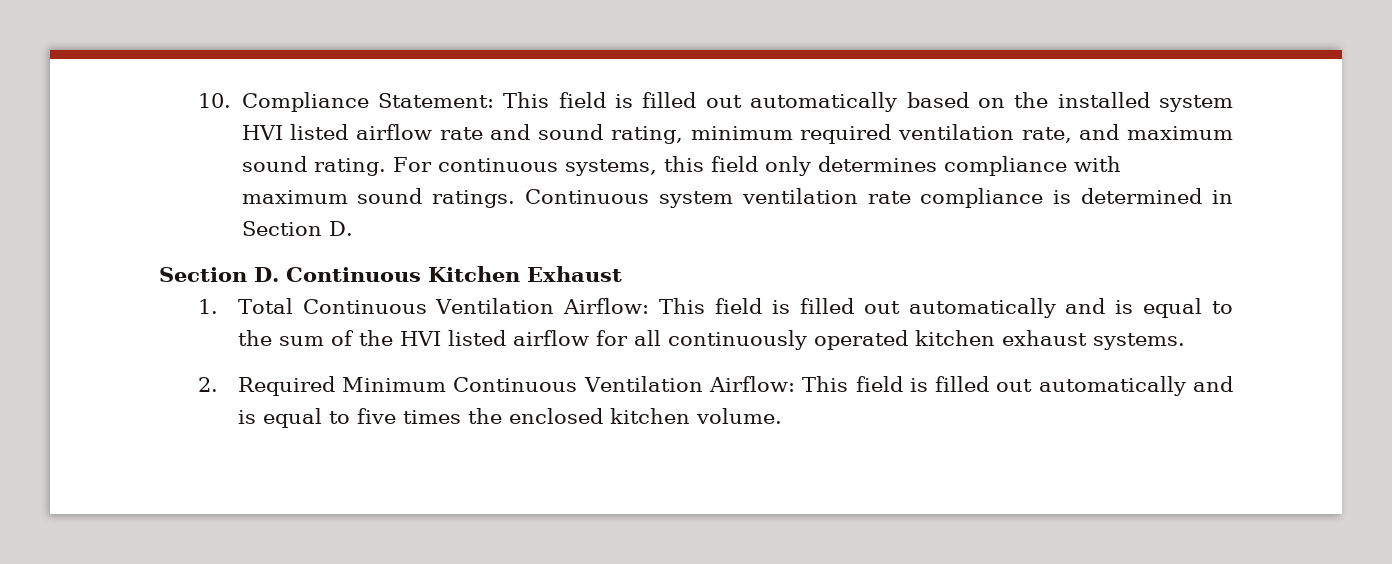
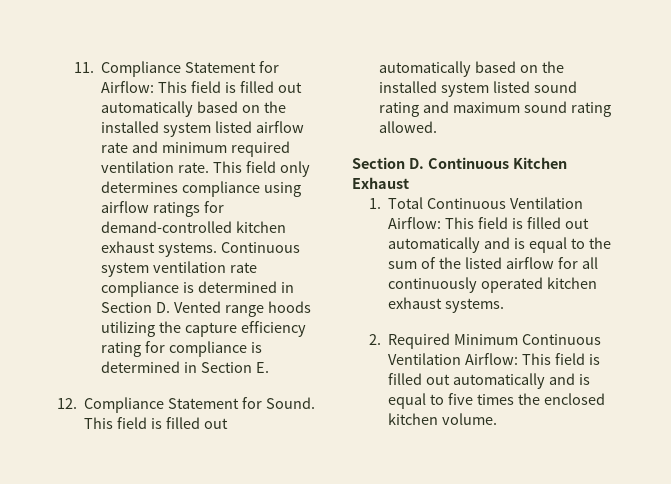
- 10. Compliance Statement: This field is filled out automatically based on the installed system HVI listed airflow rate and sound rating, minimum required ventilation rate, and maximum sound rating. For continuous systems, this field only determines compliance with maximum sound ratings.
+ 11. Compliance Statement for Airflow: This field is filled out automatically based on the installed system listed airflow rate and minimum required ventilation rate. This field only determines compliance using airflow ratings for demand-controlled kitchen exhaust systems.
- Continuous system ventilation rate compliance is determined in Section D.
+ Continuous system ventilation rate compliance is determined in Section D. Vented range hoods utilizing the capture efficiency rating for compliance is determined in Section E.
+ 12. Compliance Statement for Sound. This field is filled out automatically based on the installed system listed sound rating and maximum sound rating allowed.
- 1. Total Continuous Ventilation Airflow: This field is filled out automatically and is equal to the sum of the HVI listed airflow for all continuously operated kitchen exhaust systems.
+ 1. Total Continuous Ventilation Airflow: This field is filled out automatically and is equal to the sum of the listed airflow for all continuously operated kitchen exhaust systems.

